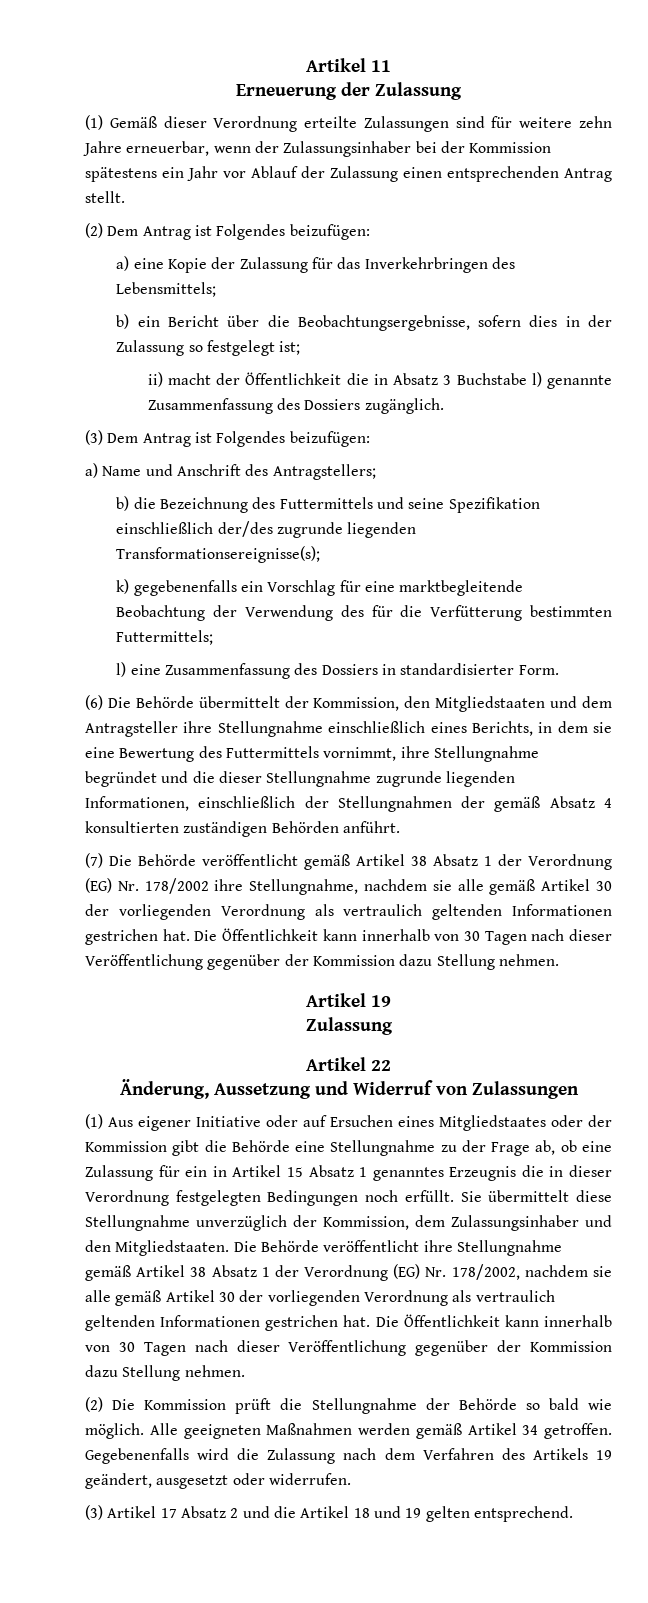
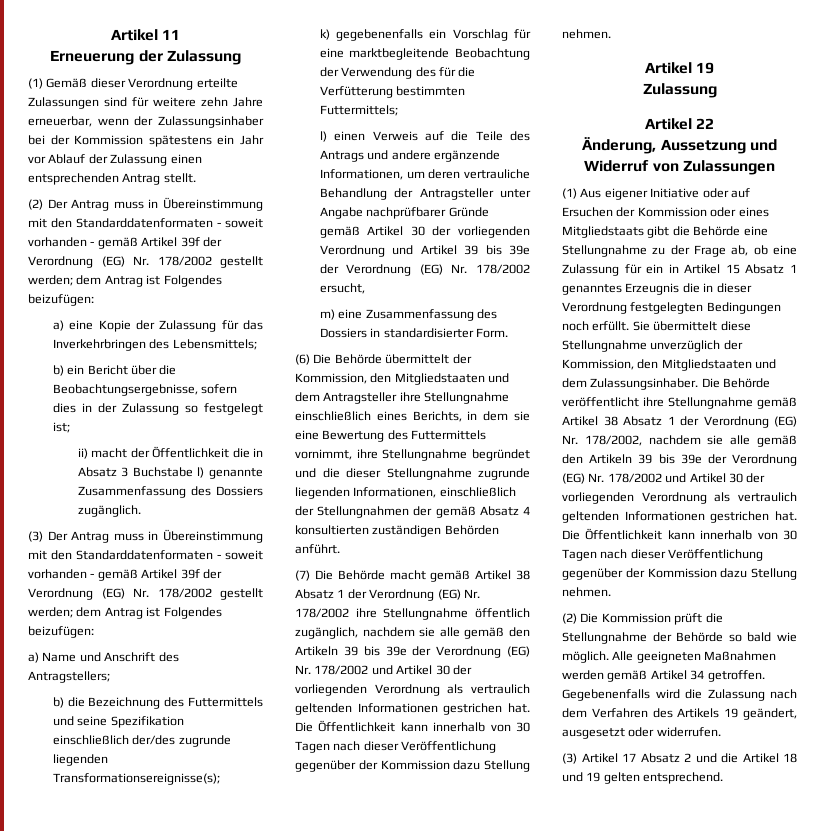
- (2) Dem Antrag ist Folgendes beizufügen:
+ (2) Der Antrag muss in Übereinstimmung mit den Standarddatenformaten - soweit vorhanden - gemäß Artikel 39f der Verordnung (EG) Nr. 178/2002 gestellt werden; dem Antrag ist Folgendes beizufügen:
- (3) Dem Antrag ist Folgendes beizufügen:
+ (3) Der Antrag muss in Übereinstimmung mit den Standarddatenformaten - soweit vorhanden - gemäß Artikel 39f der Verordnung (EG) Nr. 178/2002 gestellt werden; dem Antrag ist Folgendes beizufügen:
- l) eine Zusammenfassung des Dossiers in standardisierter Form.
+ l) einen Verweis auf die Teile des Antrags und andere ergänzende Informationen, um deren vertrauliche Behandlung der Antragsteller unter Angabe nachprüfbarer Gründe gemäß Artikel 30 der vorliegenden Verordnung und Artikel 39 bis 39e der Verordnung (EG) Nr. 178/2002 ersucht,
+ m) eine Zusammenfassung des Dossiers in standardisierter Form.
- (7) Die Behörde veröffentlicht gemäß Artikel 38 Absatz 1 der Verordnung (EG) Nr. 178/2002 ihre Stellungnahme, nachdem sie alle gemäß Artikel 30 der vorliegenden Verordnung als vertraulich geltenden Informationen gestrichen hat.
+ (7) Die Behörde macht gemäß Artikel 38 Absatz 1 der Verordnung (EG) Nr. 178/2002 ihre Stellungnahme öffentlich zugänglich, nachdem sie alle gemäß den Artikeln 39 bis 39e der Verordnung (EG) Nr. 178/2002 und Artikel 30 der vorliegenden Verordnung als vertraulich geltenden Informationen gestrichen hat.
- (1) Aus eigener Initiative oder auf Ersuchen eines Mitgliedstaates oder der Kommission gibt die Behörde eine Stellungnahme zu der Frage ab, ob eine Zulassung für ein in Artikel 15 Absatz 1 genanntes Erzeugnis die in dieser Verordnung festgelegten Bedingungen noch erfüllt.
+ (1) Aus eigener Initiative oder auf Ersuchen der Kommission oder eines Mitgliedstaats gibt die Behörde eine Stellungnahme zu der Frage ab, ob eine Zulassung für ein in Artikel 15 Absatz 1 genanntes Erzeugnis die in dieser Verordnung festgelegten Bedingungen noch erfüllt.
- Sie übermittelt diese Stellungnahme unverzüglich der Kommission, dem Zulassungsinhaber und den Mitgliedstaaten.
+ Sie übermittelt diese Stellungnahme unverzüglich der Kommission, den Mitgliedstaaten und dem Zulassungsinhaber.
- Die Behörde veröffentlicht ihre Stellungnahme gemäß Artikel 38 Absatz 1 der Verordnung (EG) Nr. 178/2002, nachdem sie alle gemäß Artikel 30 der vorliegenden Verordnung als vertraulich geltenden Informationen gestrichen hat.
+ Die Behörde veröffentlicht ihre Stellungnahme gemäß Artikel 38 Absatz 1 der Verordnung (EG) Nr. 178/2002, nachdem sie alle gemäß den Artikeln 39 bis 39e der Verordnung (EG) Nr. 178/2002 und Artikel 30 der vorliegenden Verordnung als vertraulich geltenden Informationen gestrichen hat.

